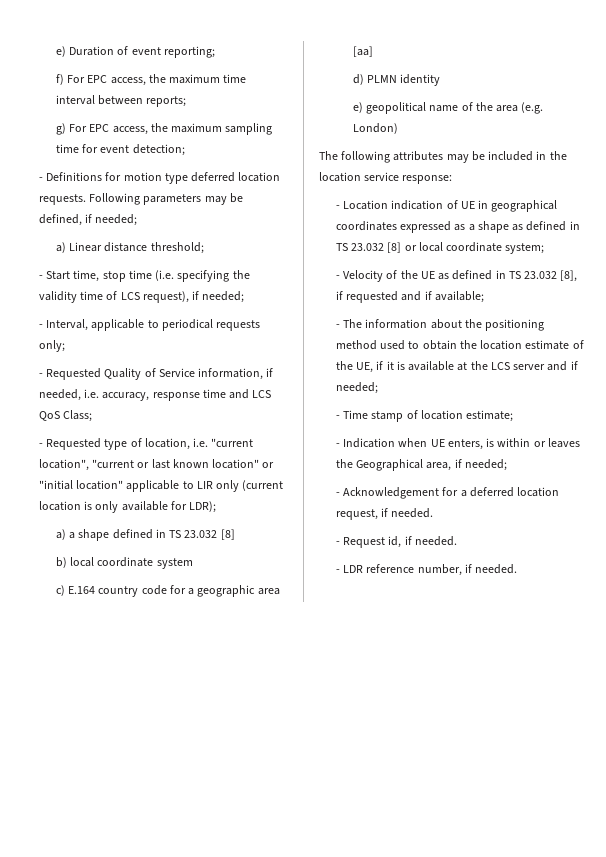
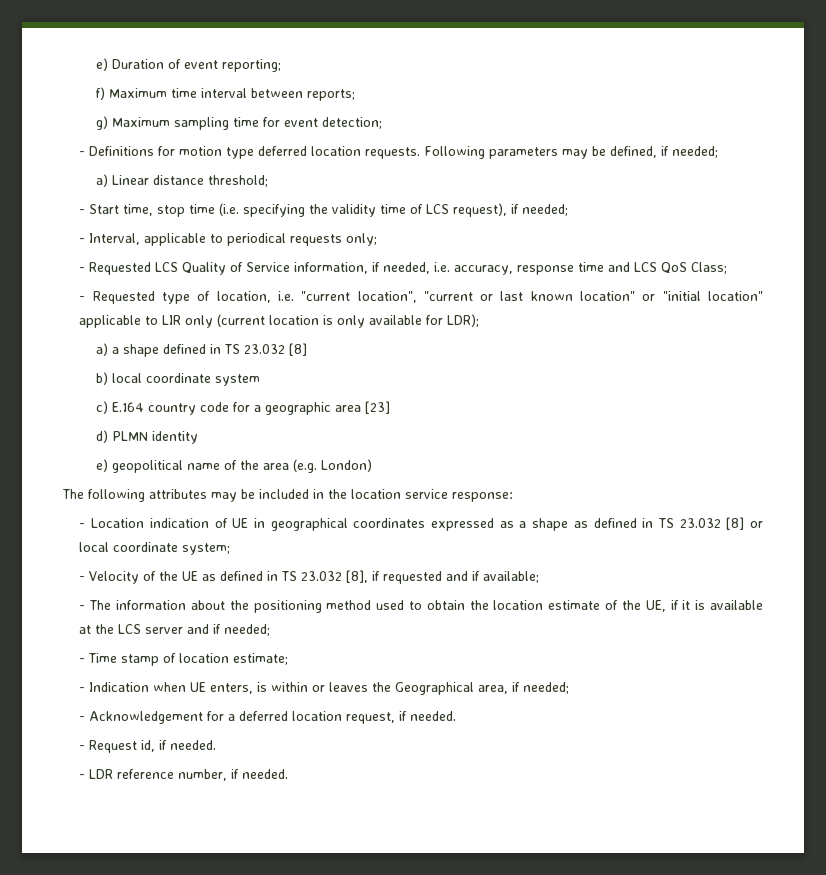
- f) For EPC access, the maximum time interval between reports;
+ f) Maximum time interval between reports;
- g) For EPC access, the maximum sampling time for event detection;
+ g) Maximum sampling time for event detection;
- - Requested Quality of Service information, if needed, i.e. accuracy, response time and LCS QoS Class;
+ - Requested LCS Quality of Service information, if needed, i.e. accuracy, response time and LCS QoS Class;
- c) E.164 country code for a geographic area [aa]
+ c) E.164 country code for a geographic area [23]

